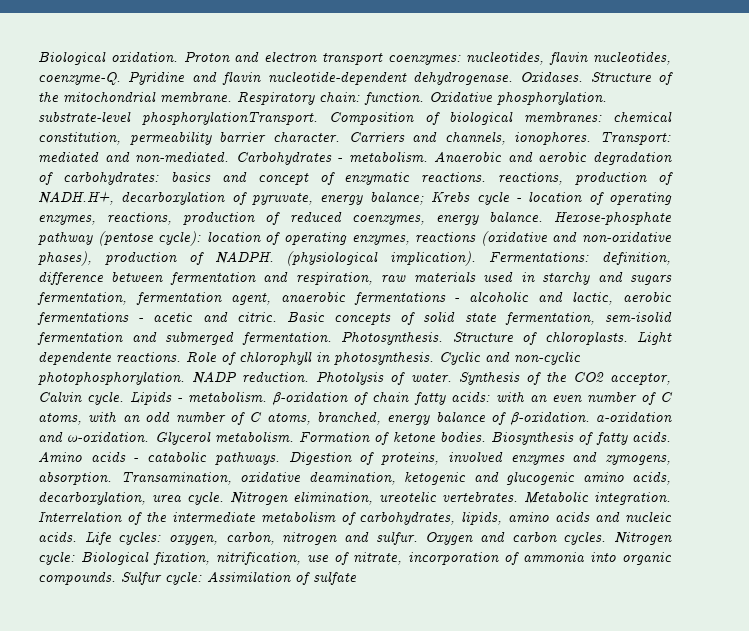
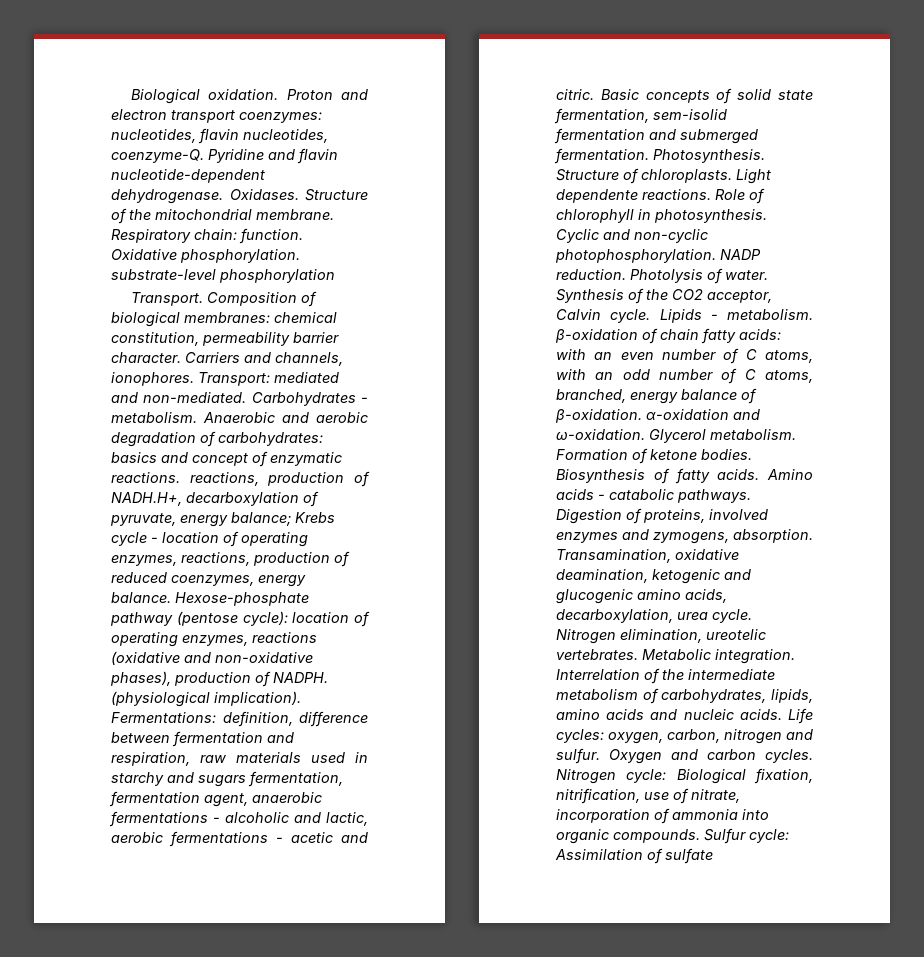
- Oxidative phosphorylation. substrate-level phosphorylationTransport.
+ Oxidative phosphorylation. substrate-level phosphorylation
+ Transport.

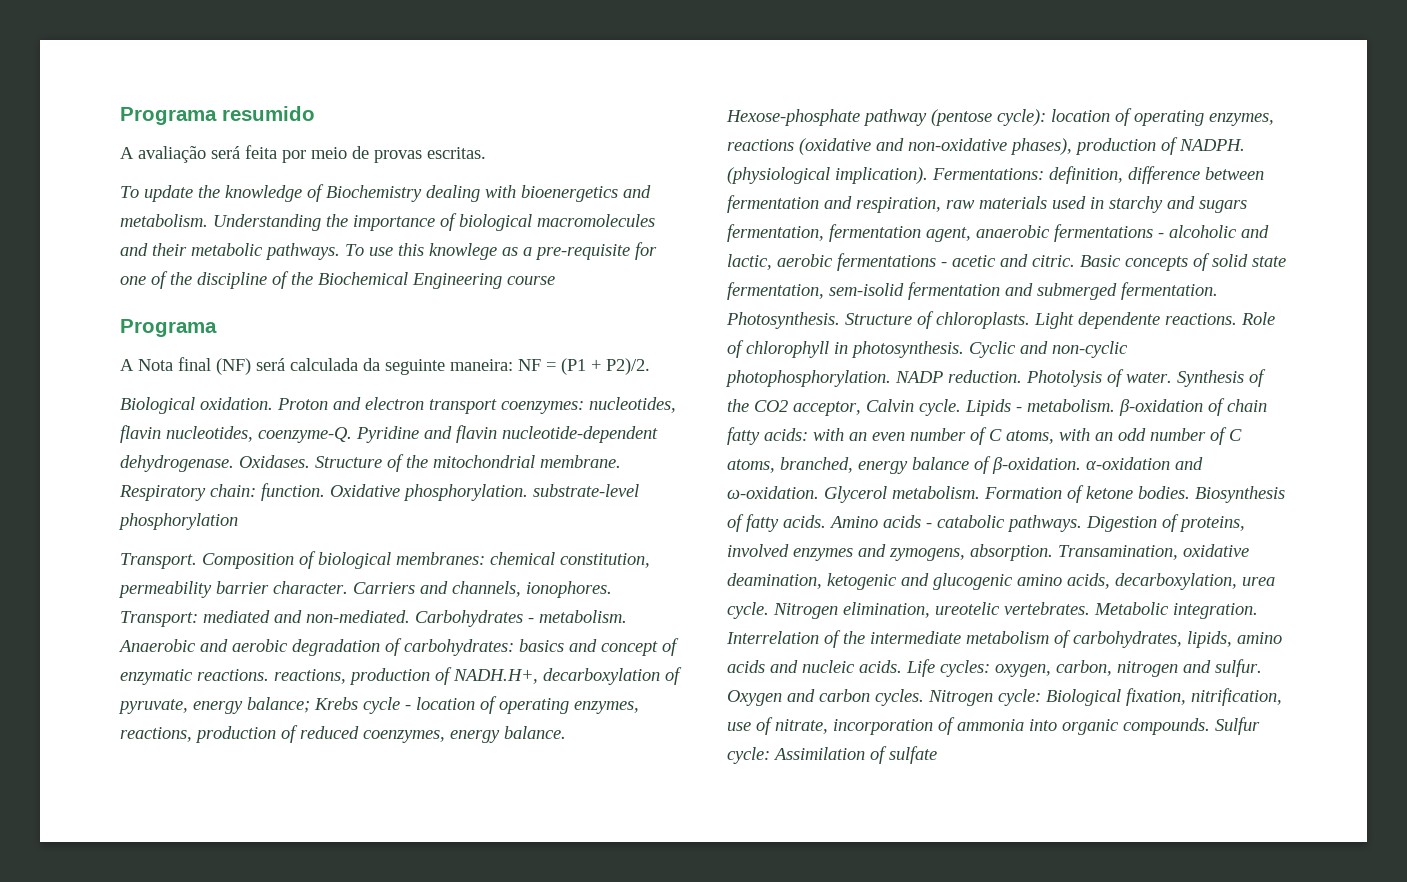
+ Programa resumido
+ A avaliação será feita por meio de provas escritas.
+ To update the knowledge of Biochemistry dealing with bioenergetics and metabolism. Understanding the importance of biological macromolecules and their metabolic pathways. To use this knowlege as a pre-requisite for one of the discipline of the Biochemical Engineering course
+ Programa
+ A Nota final (NF) será calculada da seguinte maneira: NF = (P1 + P2)/2.

